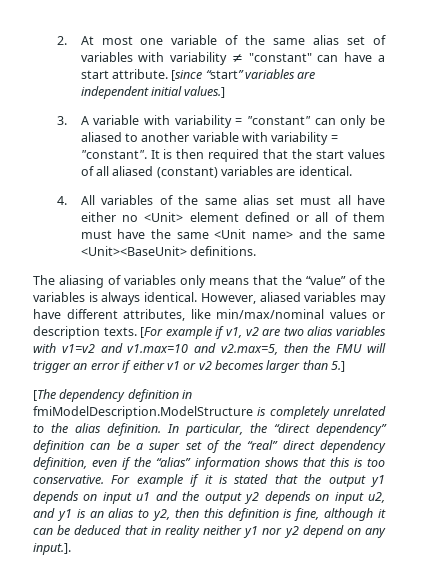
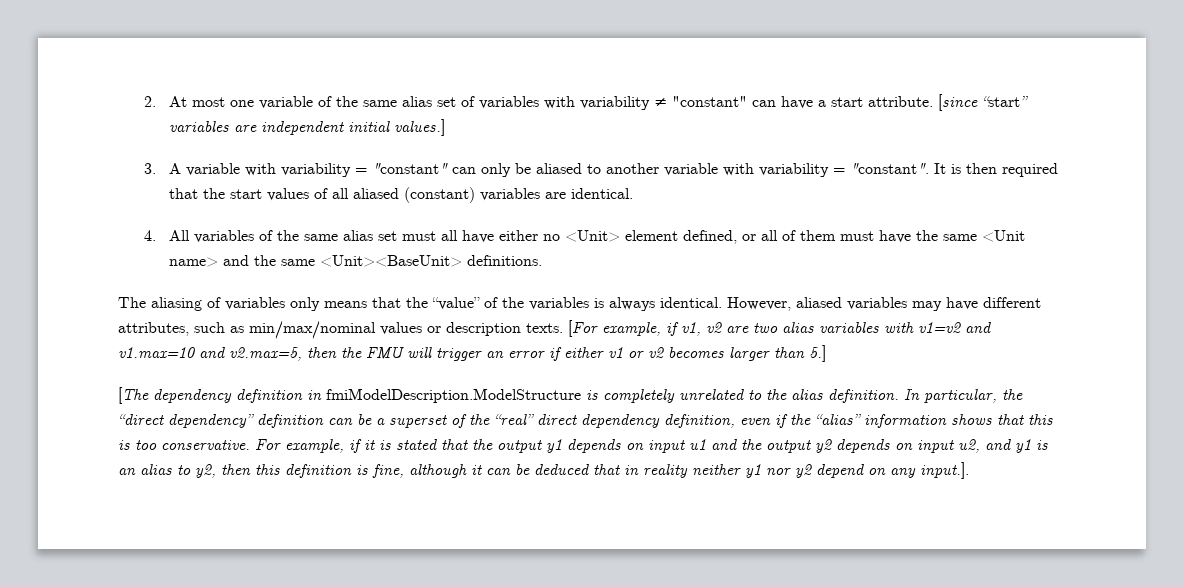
- 4. All variables of the same alias set must all have either no <Unit> element defined or all of them must have the same <Unit name> and the same <Unit><BaseUnit> definitions.
+ 4. All variables of the same alias set must all have either no <Unit> element defined, or all of them must have the same <Unit name> and the same <Unit><BaseUnit> definitions.
- However, aliased variables may have different attributes, like min/max/nominal values or description texts.
+ However, aliased variables may have different attributes, such as min/max/nominal values or description texts.
- [For example if v1, v2 are two alias variables with v1=v2 and v1.max=10 and v2.max=5, then the FMU will trigger an error if either v1 or v2 becomes larger than 5.]
+ [For example, if v1, v2 are two alias variables with v1=v2 and v1.max=10 and v2.max=5, then the FMU will trigger an error if either v1 or v2 becomes larger than 5.]
- In particular, the “direct dependency” definition can be a super set of the “real” direct dependency definition, even if the “alias” information shows that this is too conservative.
+ In particular, the “direct dependency” definition can be a superset of the “real” direct dependency definition, even if the “alias” information shows that this is too conservative.
- For example if it is stated that the output y1 depends on input u1 and the output y2 depends on input u2, and y1 is an alias to y2, then this definition is fine, although it can be deduced that in reality neither y1 nor y2 depend on any input.].
+ For example, if it is stated that the output y1 depends on input u1 and the output y2 depends on input u2, and y1 is an alias to y2, then this definition is fine, although it can be deduced that in reality neither y1 nor y2 depend on any input.].

